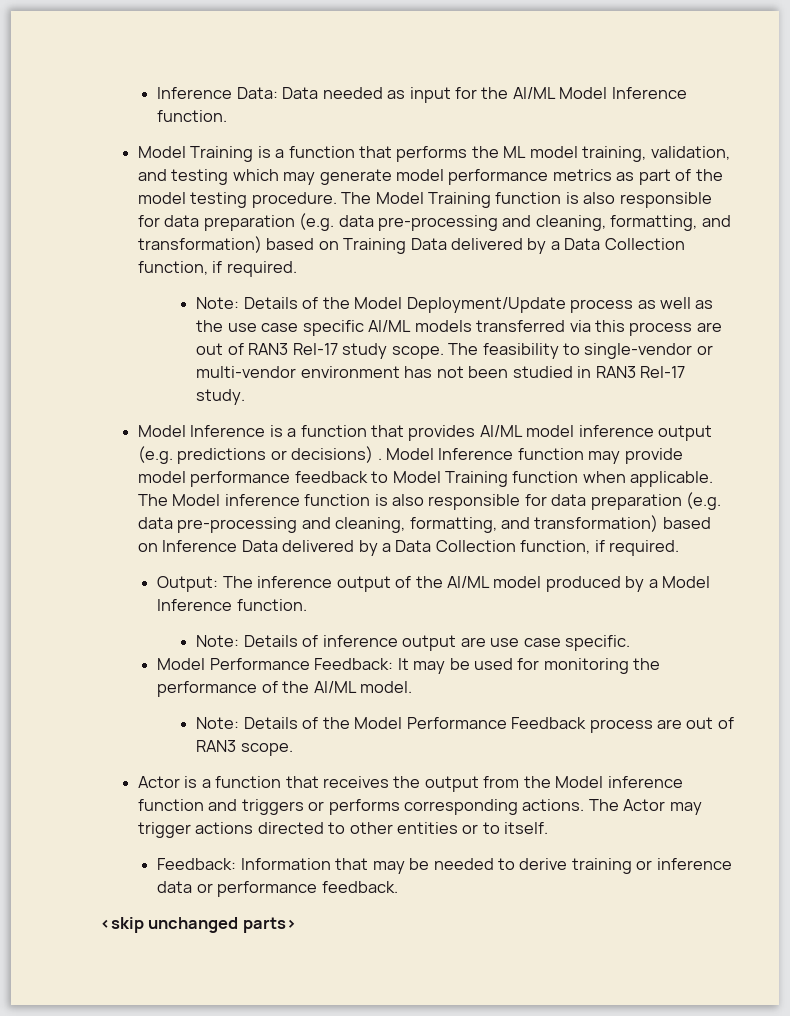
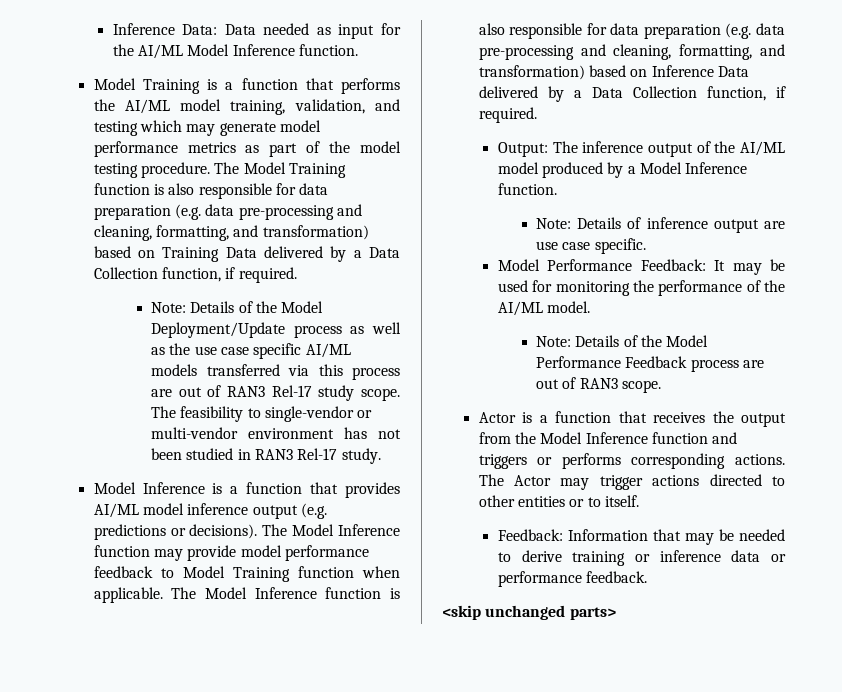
- Model Training is a function that performs the ML model training, validation, and testing which may generate model performance metrics as part of the model testing procedure.
+ Model Training is a function that performs the AI/ML model training, validation, and testing which may generate model performance metrics as part of the model testing procedure.
- Model Inference is a function that provides AI/ML model inference output (e.g. predictions or decisions) . Model Inference function may provide model performance feedback to Model Training function when applicable.
+ Model Inference is a function that provides AI/ML model inference output (e.g. predictions or decisions). The Model Inference function may provide model performance feedback to Model Training function when applicable.
- The Model inference function is also responsible for data preparation (e.g. data pre-processing and cleaning, formatting, and transformation) based on Inference Data delivered by a Data Collection function, if required.
+ The Model Inference function is also responsible for data preparation (e.g. data pre-processing and cleaning, formatting, and transformation) based on Inference Data delivered by a Data Collection function, if required.
- Actor is a function that receives the output from the Model inference function and triggers or performs corresponding actions.
+ Actor is a function that receives the output from the Model Inference function and triggers or performs corresponding actions.

